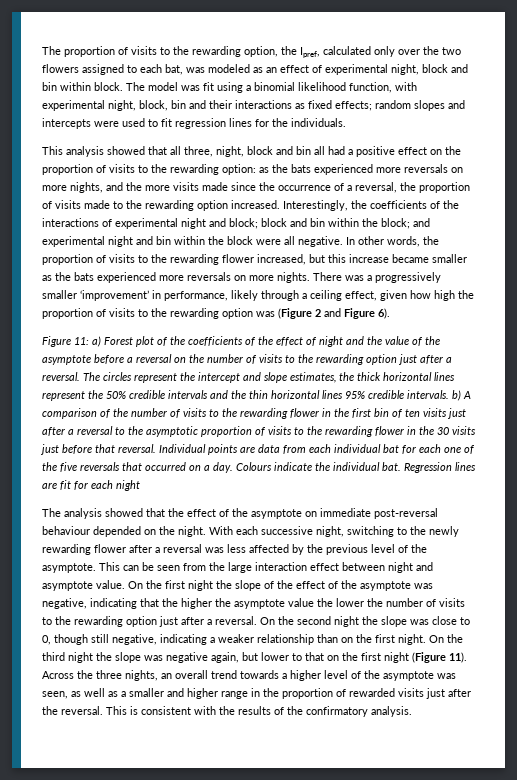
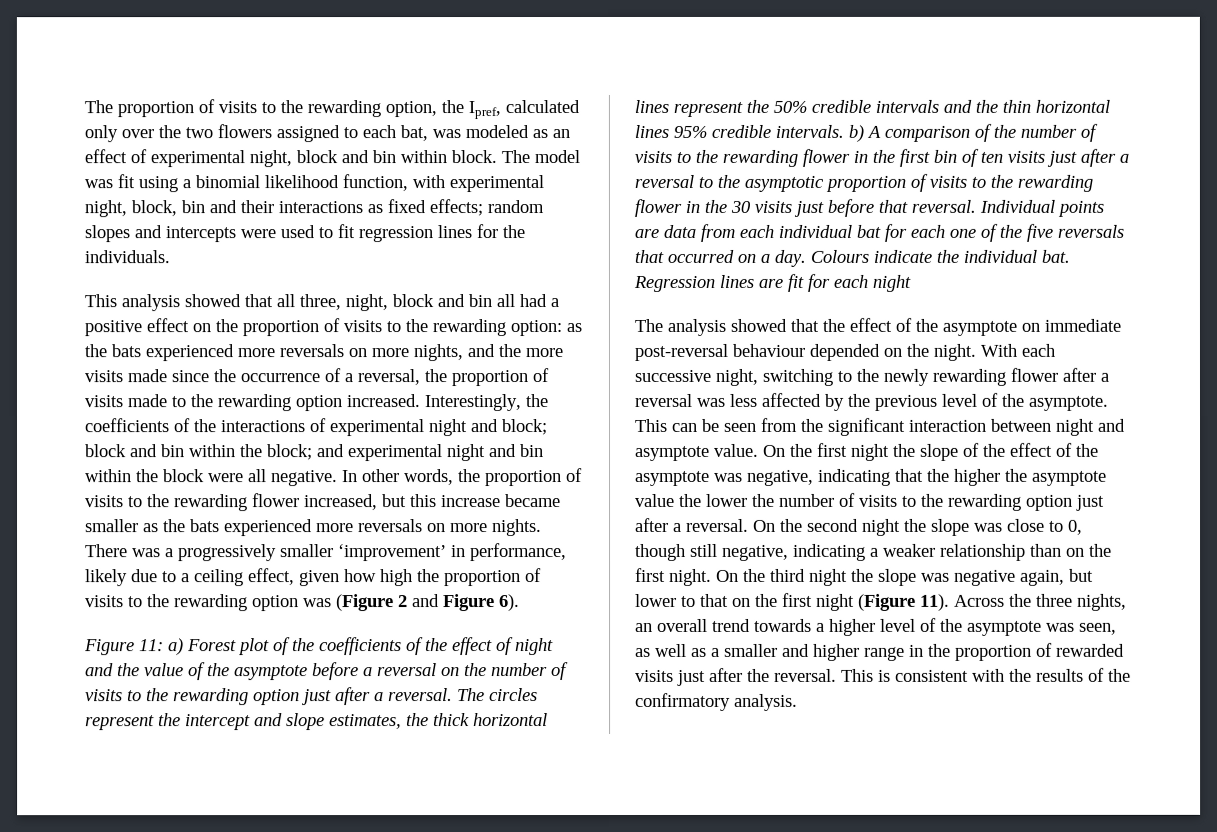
- There was a progressively smaller ‘improvement’ in performance, likely through a ceiling effect, given how high the proportion of visits to the rewarding option was (Figure 2 and Figure 6).
+ There was a progressively smaller ‘improvement’ in performance, likely due to a ceiling effect, given how high the proportion of visits to the rewarding option was (Figure 2 and Figure 6).
- This can be seen from the large interaction effect between night and asymptote value.
+ This can be seen from the significant interaction between night and asymptote value.

